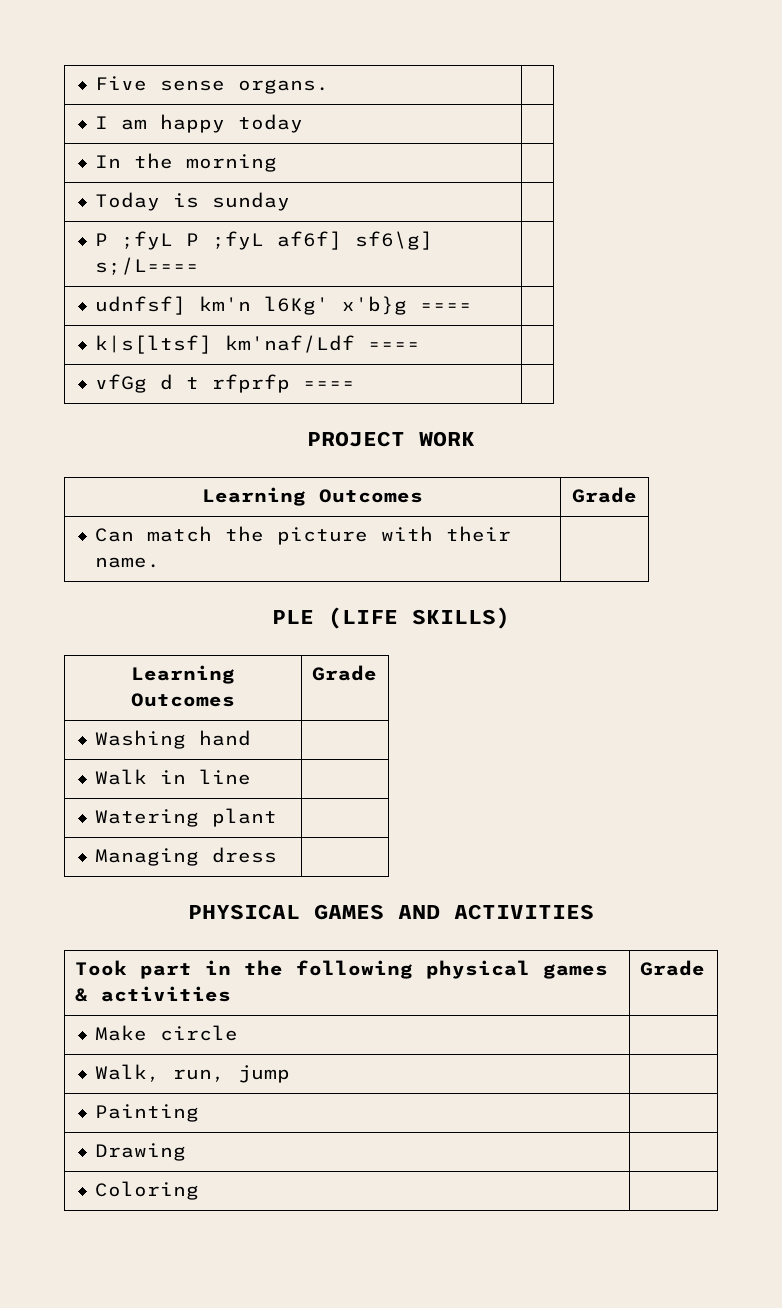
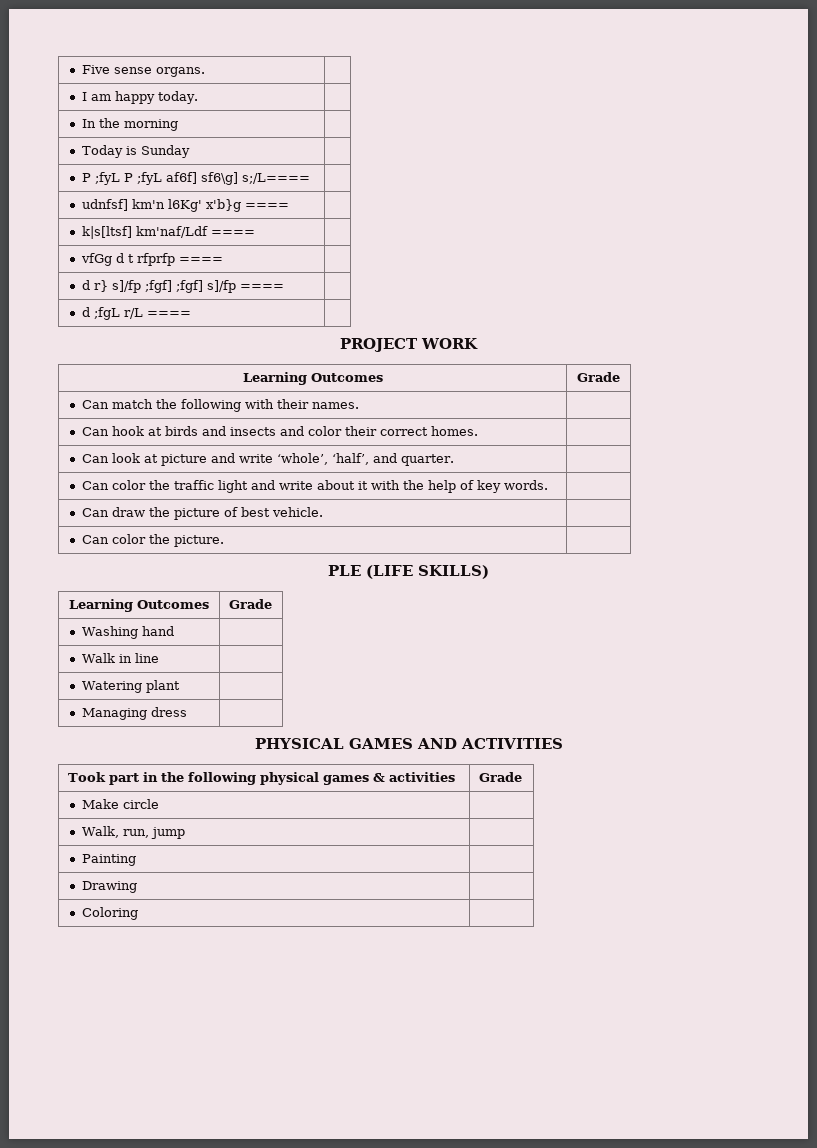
- I am happy today |
+ I am happy today. |
- Today is sunday |
+ Today is Sunday |
+ d r} s]/fp ;fgf] ;fgf] s]/fp ==== |
+ d ;fgL r/L ==== |
- Can match the picture with their name. |
+ Can match the following with their names. |
+ Can hook at birds and insects and color their correct homes. |
+ Can look at picture and write ‘whole’, ‘half’, and quarter. |
+ Can color the traffic light and write about it with the help of key words. |
+ Can draw the picture of best vehicle. |
+ Can color the picture. |

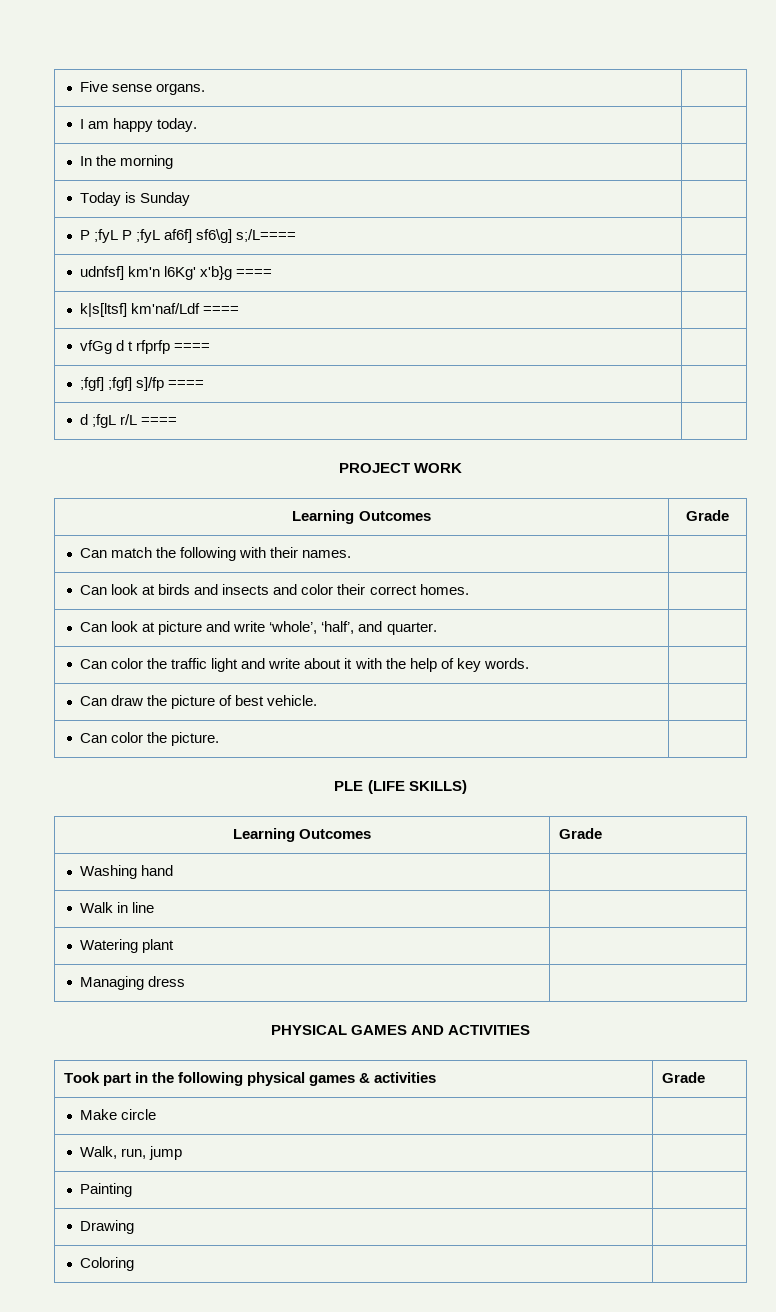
- d r} s]/fp ;fgf] ;fgf] s]/fp ==== |
+ ;fgf] ;fgf] s]/fp ==== |
- Can hook at birds and insects and color their correct homes. |
+ Can look at birds and insects and color their correct homes. |

